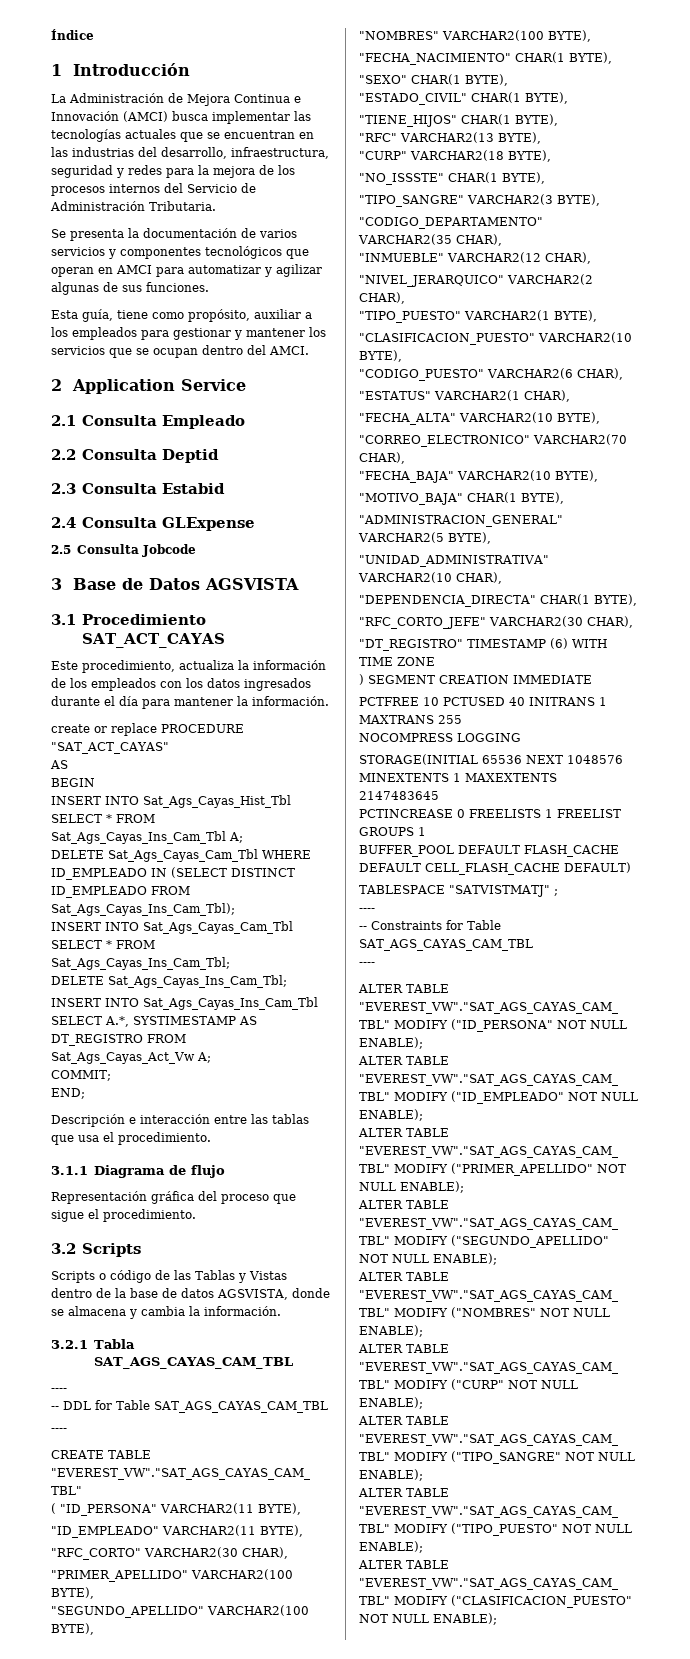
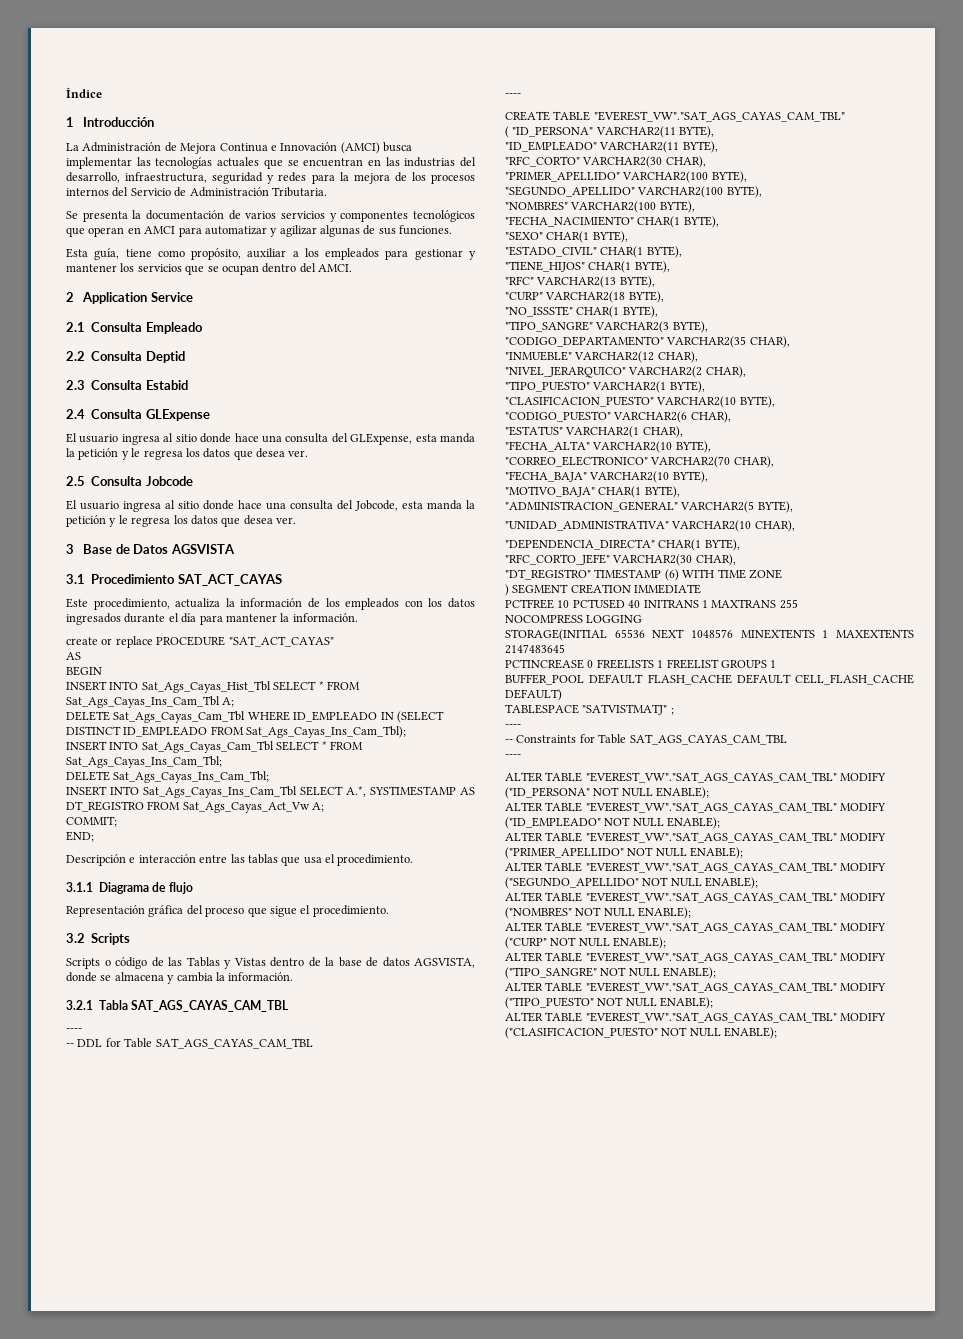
+ El usuario ingresa al sitio donde hace una consulta del GLExpense, esta manda la petición y le regresa los datos que desea ver.
  2.5 Consulta Jobcode
+ El usuario ingresa al sitio donde hace una consulta del Jobcode, esta manda la petición y le regresa los datos que desea ver.

